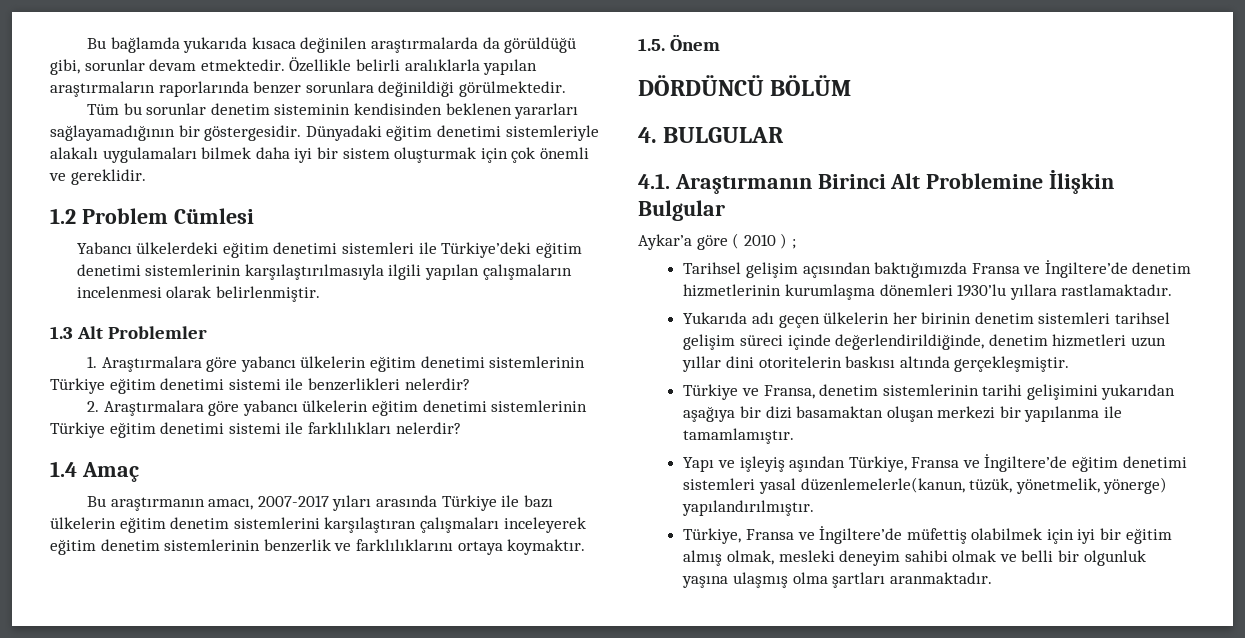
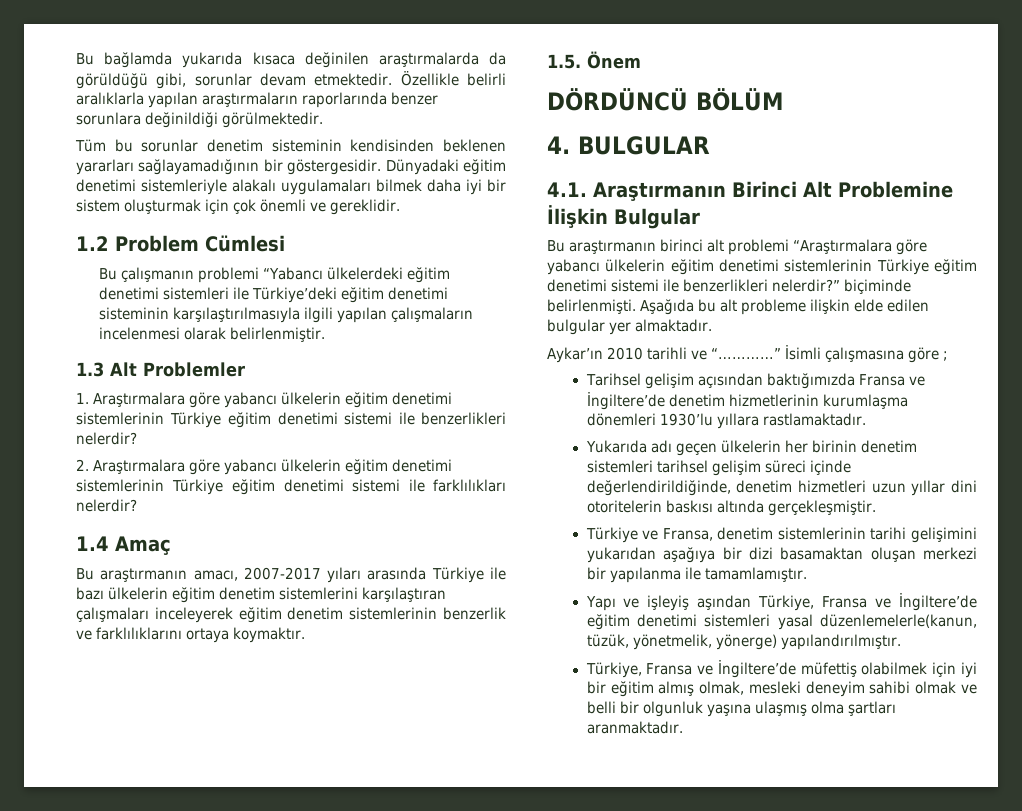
- Yabancı ülkelerdeki eğitim denetimi sistemleri ile Türkiye’deki eğitim denetimi sistemlerinin karşılaştırılmasıyla ilgili yapılan çalışmaların incelenmesi olarak belirlenmiştir.
+ Bu çalışmanın problemi “Yabancı ülkelerdeki eğitim denetimi sistemleri ile Türkiye’deki eğitim denetimi sisteminin karşılaştırılmasıyla ilgili yapılan çalışmaların incelenmesi olarak belirlenmiştir.
- Aykar’a göre ( 2010 ) ;
+ Bu araştırmanın birinci alt problemi “Araştırmalara göre yabancı ülkelerin eğitim denetimi sistemlerinin Türkiye eğitim denetimi sistemi ile benzerlikleri nelerdir?” biçiminde belirlenmişti. Aşağıda bu alt probleme ilişkin elde edilen bulgular yer almaktadır.
+ Aykar’ın 2010 tarihli ve “…………” İsimli çalışmasına göre ;

